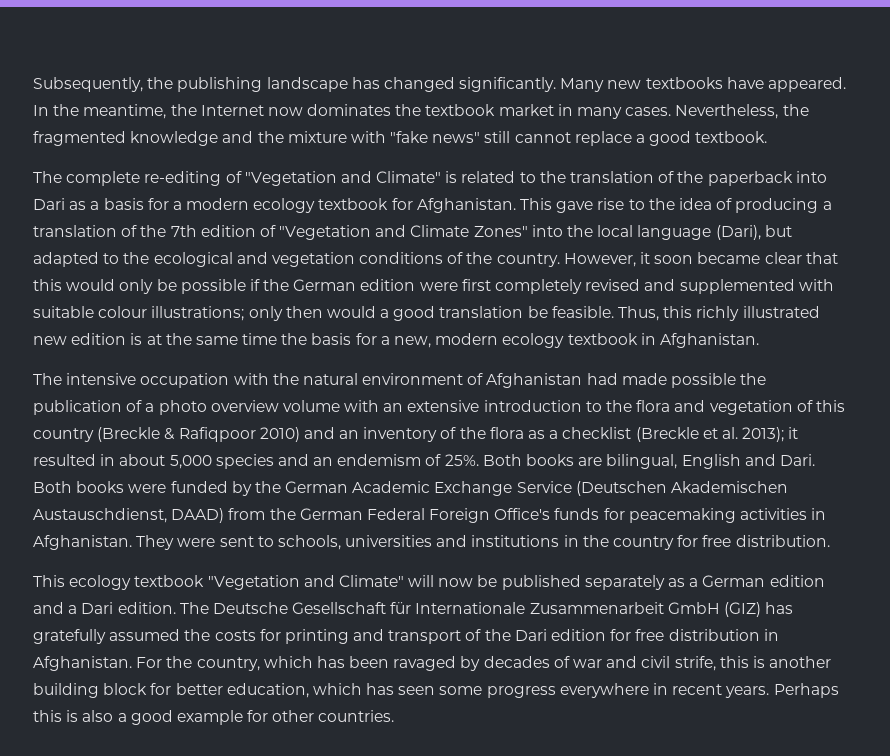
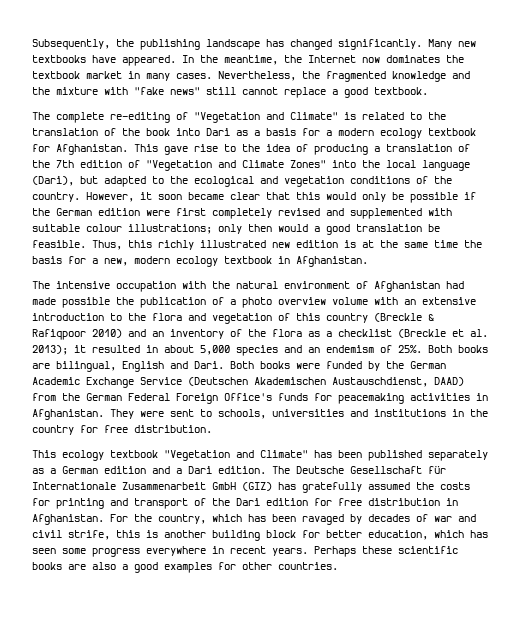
- The complete re-editing of "Vegetation and Climate" is related to the translation of the paperback into Dari as a basis for a modern ecology textbook for Afghanistan.
+ The complete re-editing of "Vegetation and Climate" is related to the translation of the book into Dari as a basis for a modern ecology textbook for Afghanistan.
- This ecology textbook "Vegetation and Climate" will now be published separately as a German edition and a Dari edition.
+ This ecology textbook "Vegetation and Climate" has been published separately as a German edition and a Dari edition.
- Perhaps this is also a good example for other countries.
+ Perhaps these scientific books are also a good examples for other countries.

